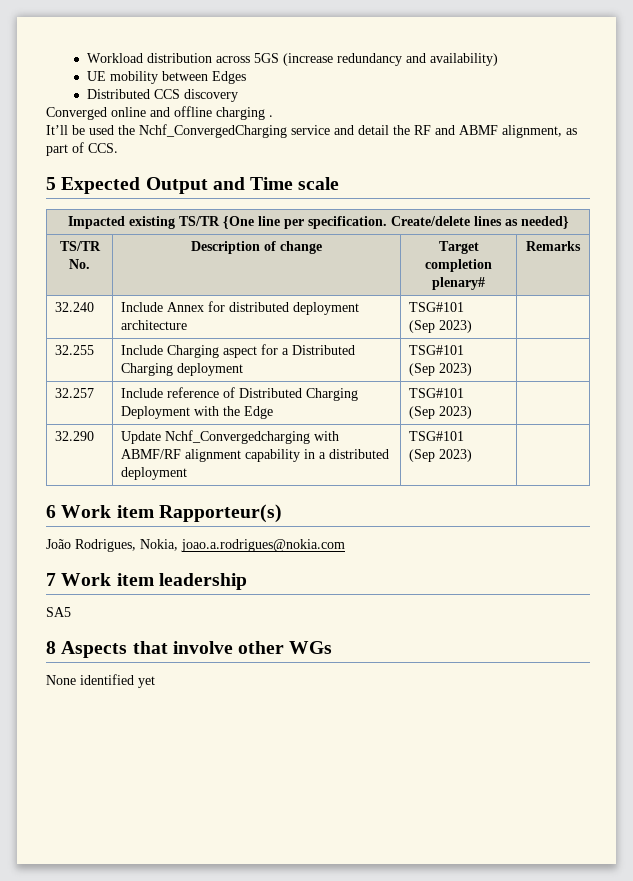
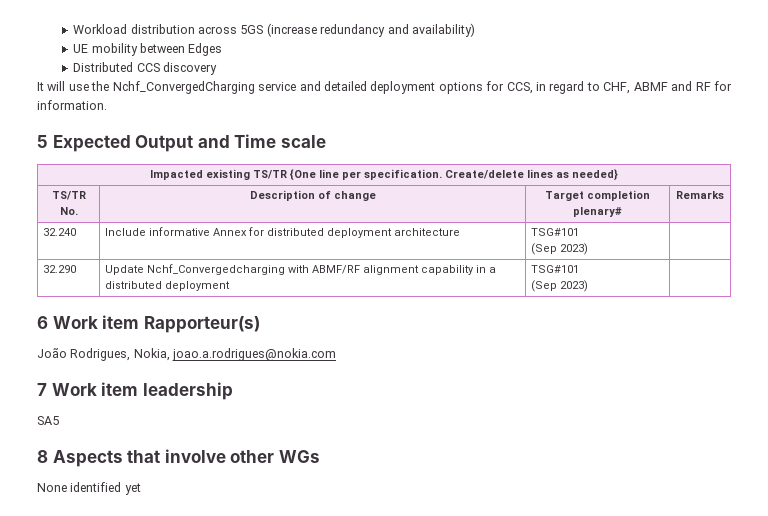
- Converged online and offline charging .
- It’ll be used the Nchf_ConvergedCharging service and detail the RF and ABMF alignment, as part of CCS.
+ It will use the Nchf_ConvergedCharging service and detailed deployment options for CCS, in regard to CHF, ABMF and RF for information.
- 32.240 | Include Annex for distributed deployment architecture | TSG#101
+ 32.240 | Include informative Annex for distributed deployment architecture | TSG#101
- 32.255 | Include Charging aspect for a Distributed Charging deployment | TSG#101
- (Sep 2023) |
- 32.257 | Include reference of Distributed Charging Deployment with the Edge | TSG#101
- (Sep 2023) |

